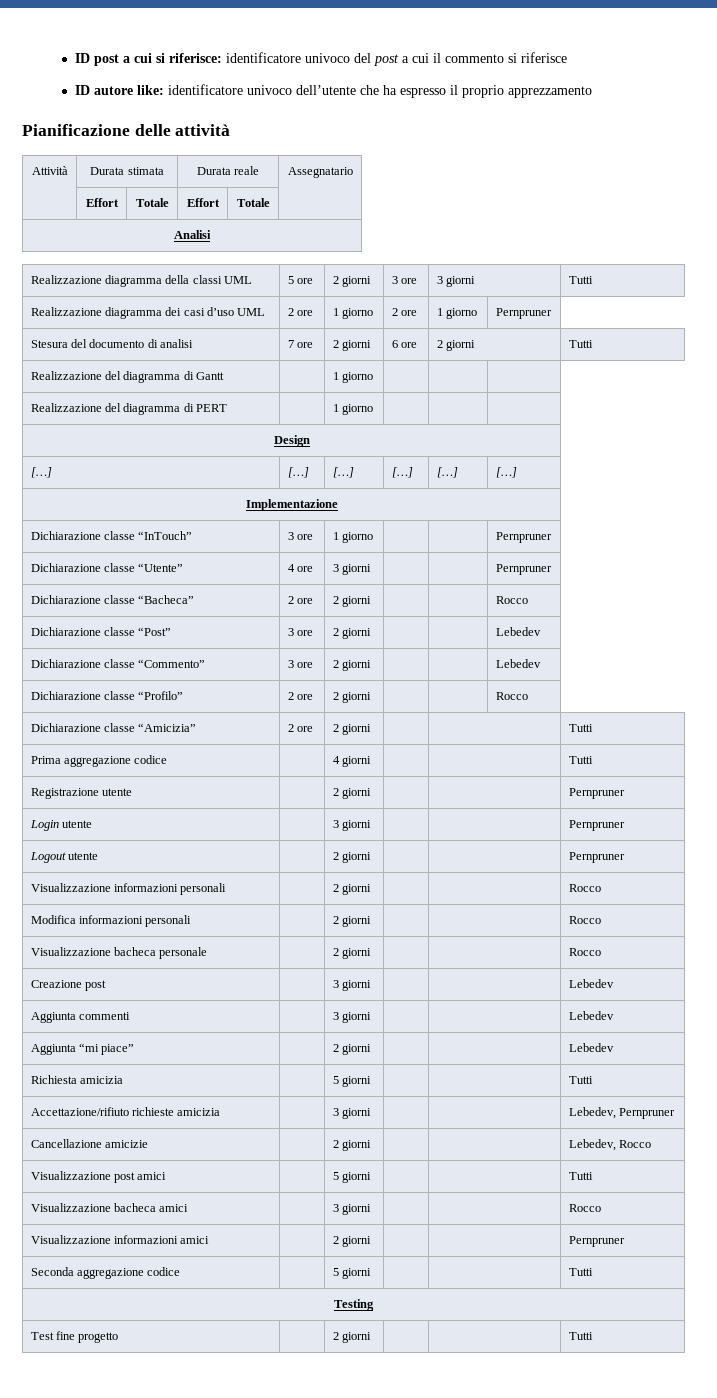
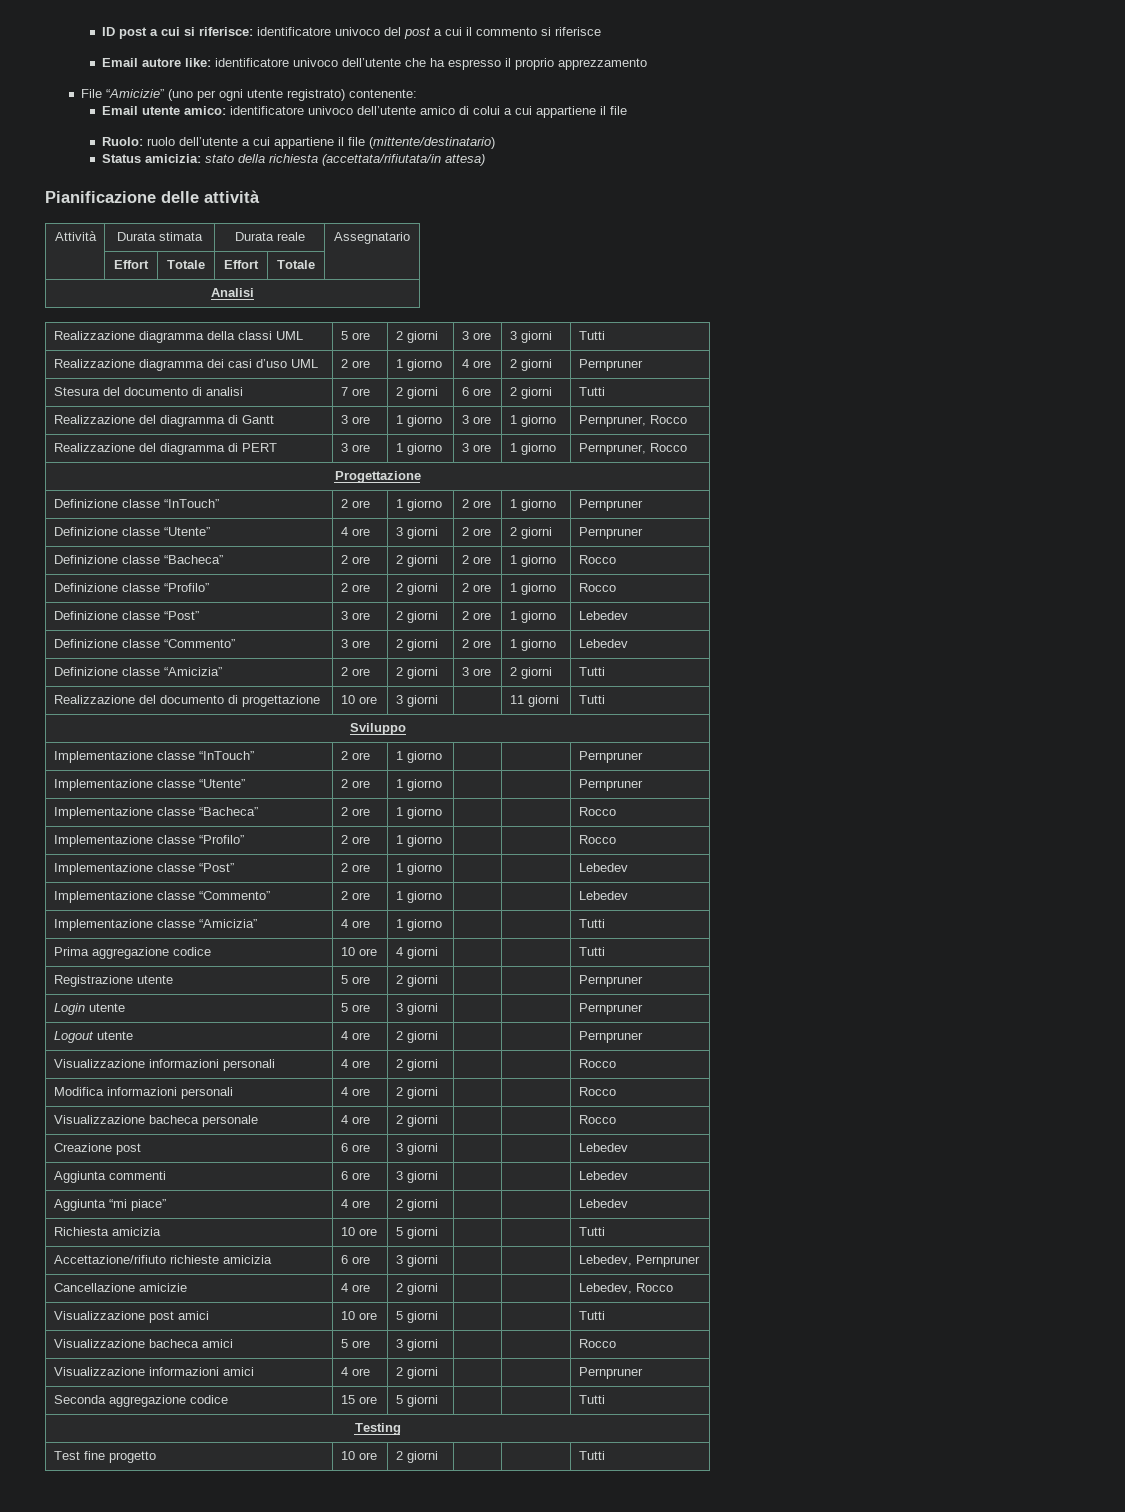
- ID autore like: identificatore univoco dell’utente che ha espresso il proprio apprezzamento
+ Email autore like: identificatore univoco dell’utente che ha espresso il proprio apprezzamento
+ File “Amicizie” (uno per ogni utente registrato) contenente:
+ Email utente amico: identificatore univoco dell’utente amico di colui a cui appartiene il file
+ Ruolo: ruolo dell’utente a cui appartiene il file (mittente/destinatario)
+ Status amicizia: stato della richiesta (accettata/rifiutata/in attesa)
- Realizzazione diagramma dei casi d’uso UML | 2 ore | 1 giorno | 2 ore | 1 giorno | Pernpruner
+ Realizzazione diagramma dei casi d’uso UML | 2 ore | 1 giorno | 4 ore | 2 giorni | Pernpruner
- Realizzazione del diagramma di Gantt | | 1 giorno | | |
+ Realizzazione del diagramma di Gantt | 3 ore | 1 giorno | 3 ore | 1 giorno | Pernpruner, Rocco
- Realizzazione del diagramma di PERT | | 1 giorno | | |
- Design
- […] | […] | […] | […] | […] | […]
- Implementazione
- Dichiarazione classe “InTouch” | 3 ore | 1 giorno | | | Pernpruner
- Dichiarazione classe “Utente” | 4 ore | 3 giorni | | | Pernpruner
- Dichiarazione classe “Bacheca” | 2 ore | 2 giorni | | | Rocco
- Dichiarazione classe “Post” | 3 ore | 2 giorni | | | Lebedev
- Dichiarazione classe “Commento” | 3 ore | 2 giorni | | | Lebedev
- Dichiarazione classe “Profilo” | 2 ore | 2 giorni | | | Rocco
- Dichiarazione classe “Amicizia” | 2 ore | 2 giorni | | | Tutti
+ Realizzazione del diagramma di PERT | 3 ore | 1 giorno | 3 ore | 1 giorno | Pernpruner, Rocco
+ Progettazione
+ Definizione classe “InTouch” | 2 ore | 1 giorno | 2 ore | 1 giorno | Pernpruner
+ Definizione classe “Utente” | 4 ore | 3 giorni | 2 ore | 2 giorni | Pernpruner
+ Definizione classe “Bacheca” | 2 ore | 2 giorni | 2 ore | 1 giorno | Rocco
+ Definizione classe “Profilo” | 2 ore | 2 giorni | 2 ore | 1 giorno | Rocco
+ Definizione classe “Post” | 3 ore | 2 giorni | 2 ore | 1 giorno | Lebedev
+ Definizione classe “Commento” | 3 ore | 2 giorni | 2 ore | 1 giorno | Lebedev
+ Definizione classe “Amicizia” | 2 ore | 2 giorni | 3 ore | 2 giorni | Tutti
+ Realizzazione del documento di progettazione | 10 ore | 3 giorni | | 11 giorni | Tutti
+ Sviluppo
+ Implementazione classe “InTouch” | 2 ore | 1 giorno | | | Pernpruner
+ Implementazione classe “Utente” | 2 ore | 1 giorno | | | Pernpruner
+ Implementazione classe “Bacheca” | 2 ore | 1 giorno | | | Rocco
+ Implementazione classe “Profilo” | 2 ore | 1 giorno | | | Rocco
+ Implementazione classe “Post” | 2 ore | 1 giorno | | | Lebedev
+ Implementazione classe “Commento” | 2 ore | 1 giorno | | | Lebedev
+ Implementazione classe “Amicizia” | 4 ore | 1 giorno | | | Tutti
- Prima aggregazione codice | | 4 giorni | | | Tutti
+ Prima aggregazione codice | 10 ore | 4 giorni | | | Tutti
- Registrazione utente | | 2 giorni | | | Pernpruner
+ Registrazione utente | 5 ore | 2 giorni | | | Pernpruner
- Login utente | | 3 giorni | | | Pernpruner
+ Login utente | 5 ore | 3 giorni | | | Pernpruner
- Logout utente | | 2 giorni | | | Pernpruner
+ Logout utente | 4 ore | 2 giorni | | | Pernpruner
- Visualizzazione informazioni personali | | 2 giorni | | | Rocco
+ Visualizzazione informazioni personali | 4 ore | 2 giorni | | | Rocco
- Modifica informazioni personali | | 2 giorni | | | Rocco
+ Modifica informazioni personali | 4 ore | 2 giorni | | | Rocco
- Visualizzazione bacheca personale | | 2 giorni | | | Rocco
+ Visualizzazione bacheca personale | 4 ore | 2 giorni | | | Rocco
- Creazione post | | 3 giorni | | | Lebedev
+ Creazione post | 6 ore | 3 giorni | | | Lebedev
- Aggiunta commenti | | 3 giorni | | | Lebedev
+ Aggiunta commenti | 6 ore | 3 giorni | | | Lebedev
- Aggiunta “mi piace” | | 2 giorni | | | Lebedev
+ Aggiunta “mi piace” | 4 ore | 2 giorni | | | Lebedev
- Richiesta amicizia | | 5 giorni | | | Tutti
+ Richiesta amicizia | 10 ore | 5 giorni | | | Tutti
- Accettazione/rifiuto richieste amicizia | | 3 giorni | | | Lebedev, Pernpruner
+ Accettazione/rifiuto richieste amicizia | 6 ore | 3 giorni | | | Lebedev, Pernpruner
- Cancellazione amicizie | | 2 giorni | | | Lebedev, Rocco
+ Cancellazione amicizie | 4 ore | 2 giorni | | | Lebedev, Rocco
- Visualizzazione post amici | | 5 giorni | | | Tutti
+ Visualizzazione post amici | 10 ore | 5 giorni | | | Tutti
- Visualizzazione bacheca amici | | 3 giorni | | | Rocco
+ Visualizzazione bacheca amici | 5 ore | 3 giorni | | | Rocco
- Visualizzazione informazioni amici | | 2 giorni | | | Pernpruner
+ Visualizzazione informazioni amici | 4 ore | 2 giorni | | | Pernpruner
- Seconda aggregazione codice | | 5 giorni | | | Tutti
+ Seconda aggregazione codice | 15 ore | 5 giorni | | | Tutti
- Test fine progetto | | 2 giorni | | | Tutti
+ Test fine progetto | 10 ore | 2 giorni | | | Tutti

